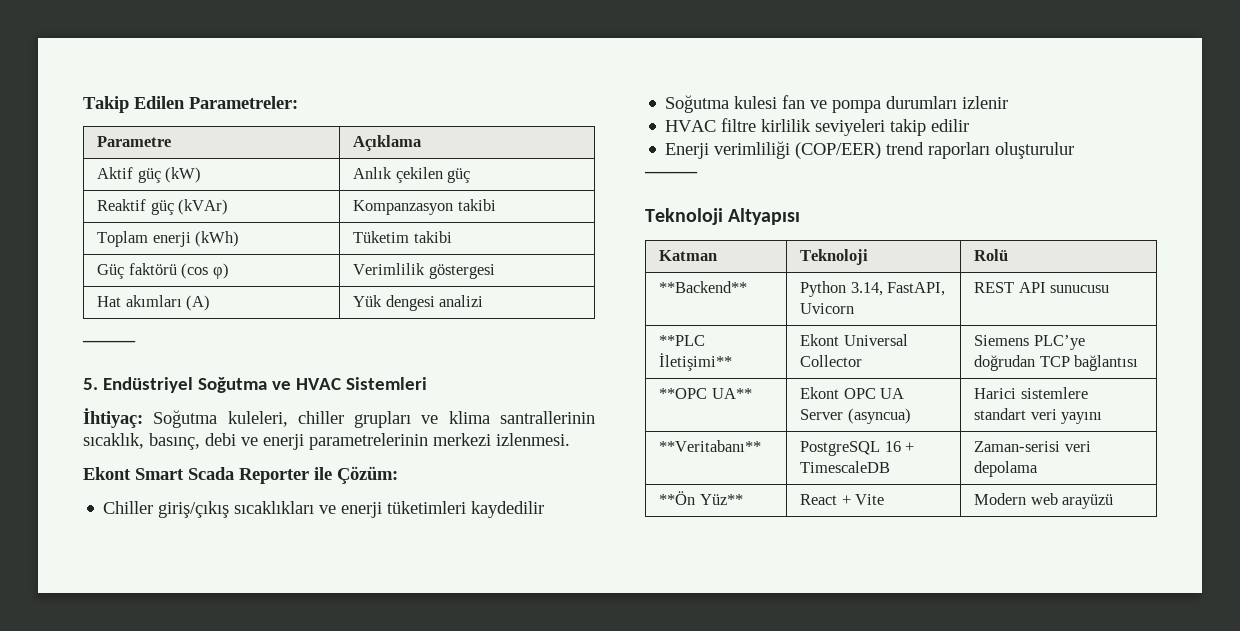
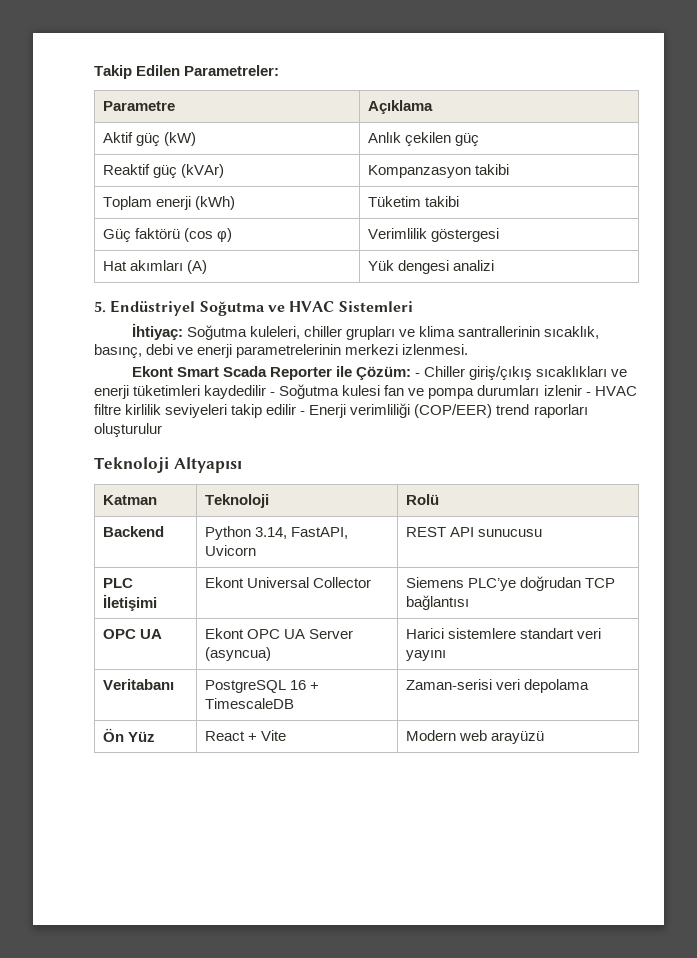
  Hat akımları (A) | Yük dengesi analizi
- ────
- Ekont Smart Scada Reporter ile Çözüm:
- Chiller giriş/çıkış sıcaklıkları ve enerji tüketimleri kaydedilir
- Soğutma kulesi fan ve pompa durumları izlenir
- HVAC filtre kirlilik seviyeleri takip edilir
- Enerji verimliliği (COP/EER) trend raporları oluşturulur
- ────
+ Ekont Smart Scada Reporter ile Çözüm: - Chiller giriş/çıkış sıcaklıkları ve enerji tüketimleri kaydedilir - Soğutma kulesi fan ve pompa durumları izlenir - HVAC filtre kirlilik seviyeleri takip edilir - Enerji verimliliği (COP/EER) trend raporları oluşturulur
- **Backend** | Python 3.14, FastAPI, Uvicorn | REST API sunucusu
+ Backend | Python 3.14, FastAPI, Uvicorn | REST API sunucusu
- **PLC İletişimi** | Ekont Universal Collector | Siemens PLC’ye doğrudan TCP bağlantısı
+ PLC İletişimi | Ekont Universal Collector | Siemens PLC’ye doğrudan TCP bağlantısı
- **OPC UA** | Ekont OPC UA Server (asyncua) | Harici sistemlere standart veri yayını
+ OPC UA | Ekont OPC UA Server (asyncua) | Harici sistemlere standart veri yayını
- **Veritabanı** | PostgreSQL 16 + TimescaleDB | Zaman-serisi veri depolama
+ Veritabanı | PostgreSQL 16 + TimescaleDB | Zaman-serisi veri depolama
- **Ön Yüz** | React + Vite | Modern web arayüzü
+ Ön Yüz | React + Vite | Modern web arayüzü

